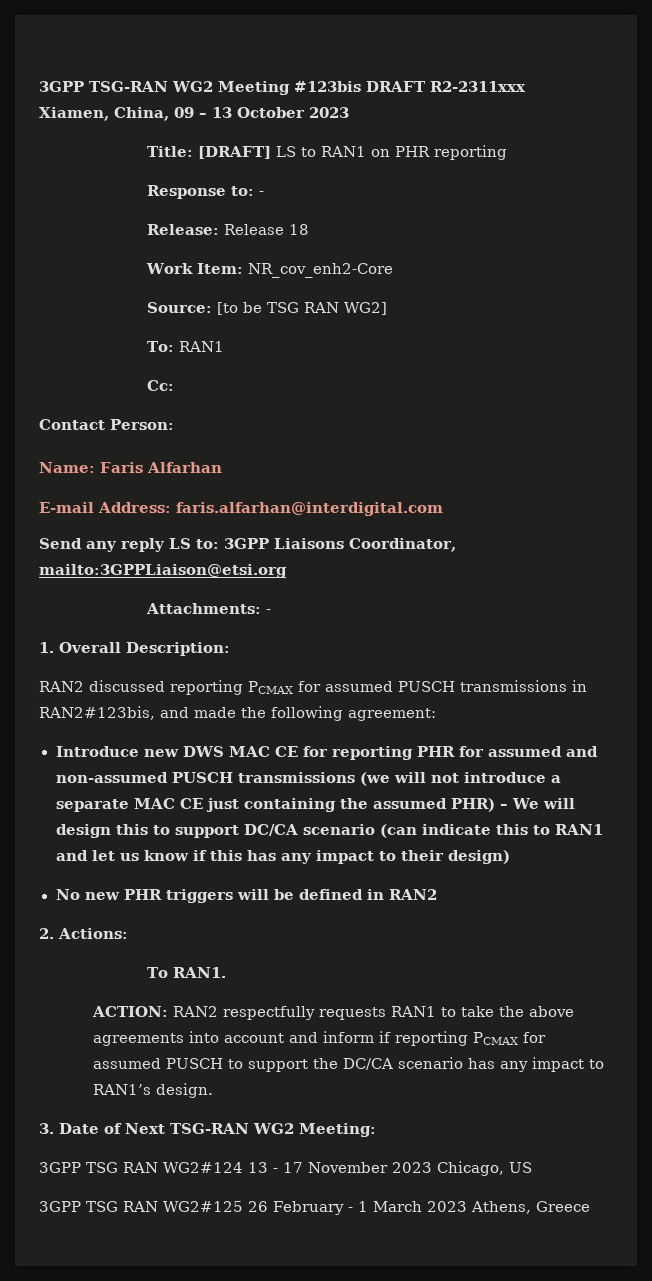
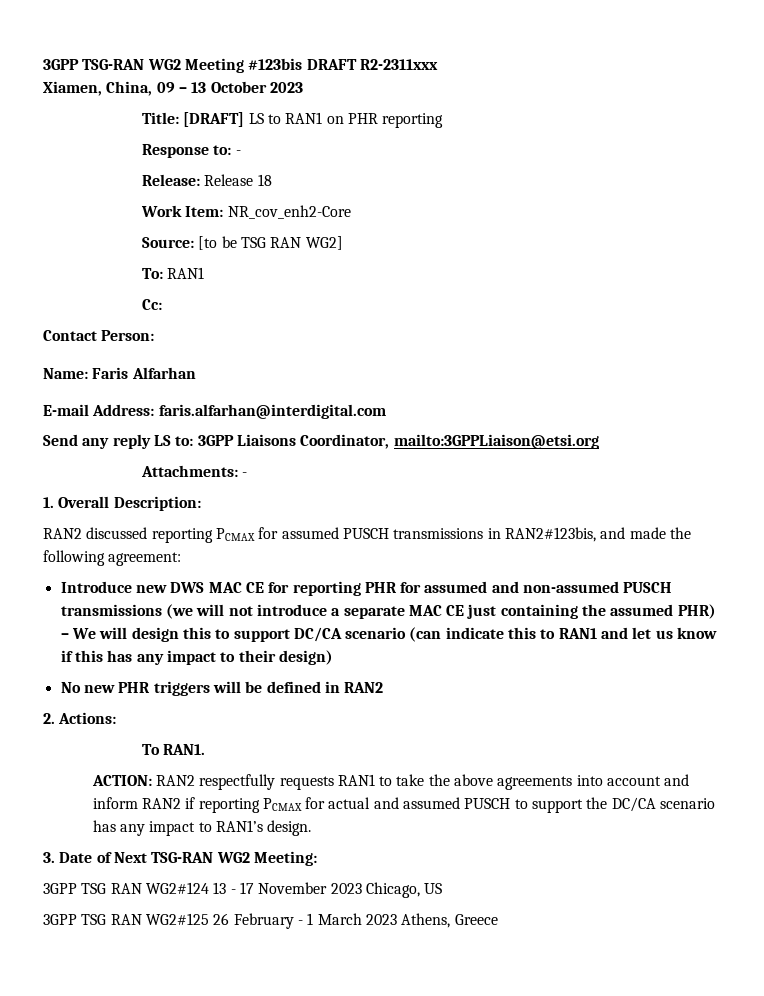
- ACTION: RAN2 respectfully requests RAN1 to take the above agreements into account and inform if reporting PCMAX for assumed PUSCH to support the DC/CA scenario has any impact to RAN1’s design.
+ ACTION: RAN2 respectfully requests RAN1 to take the above agreements into account and inform RAN2 if reporting PCMAX for actual and assumed PUSCH to support the DC/CA scenario has any impact to RAN1’s design.

